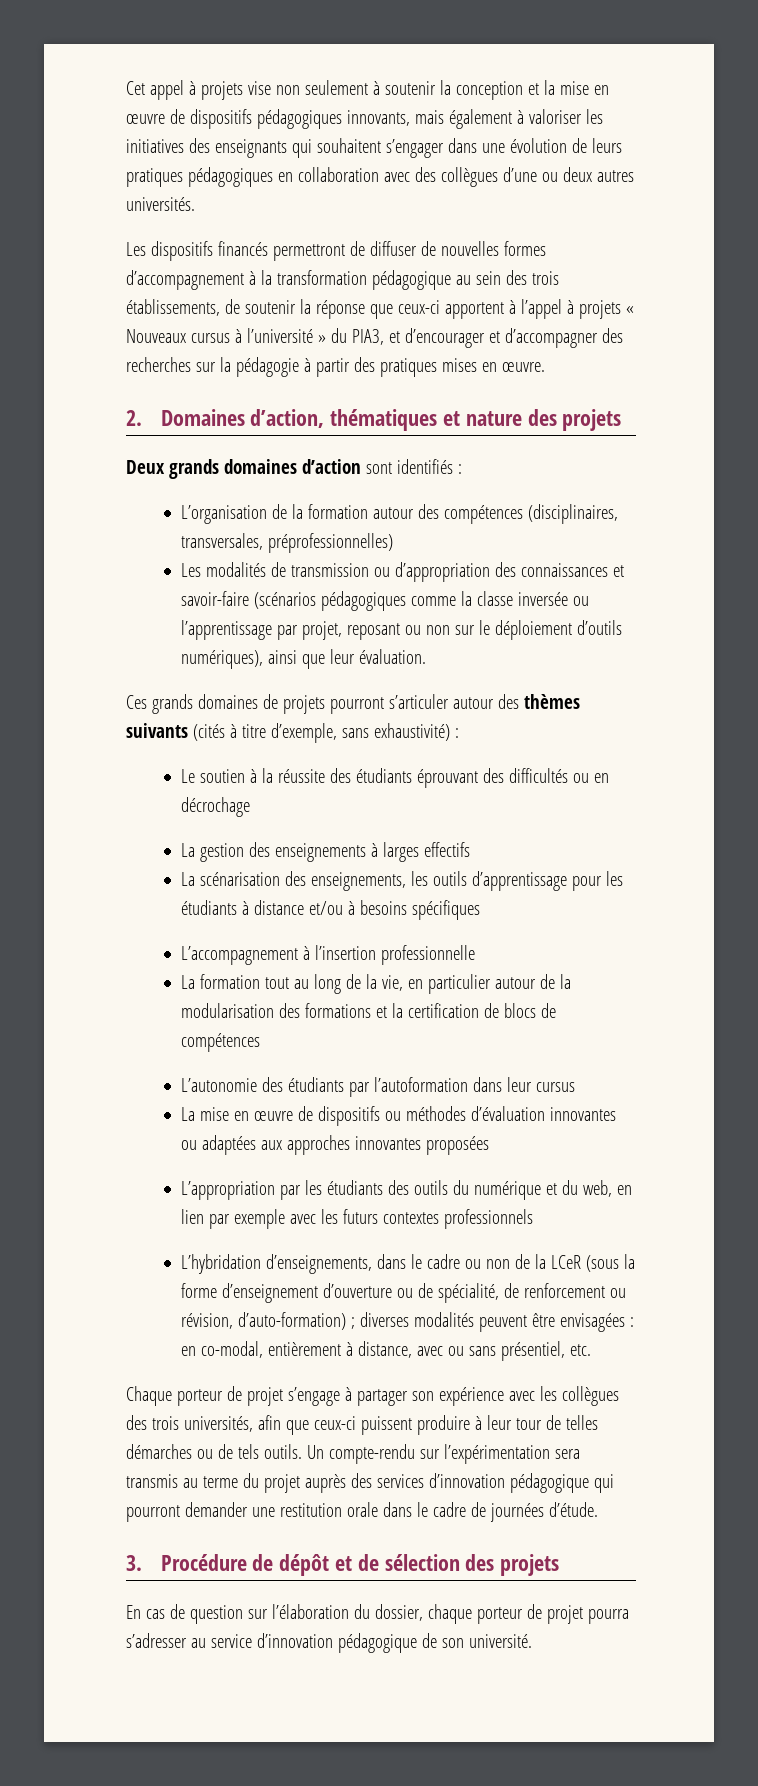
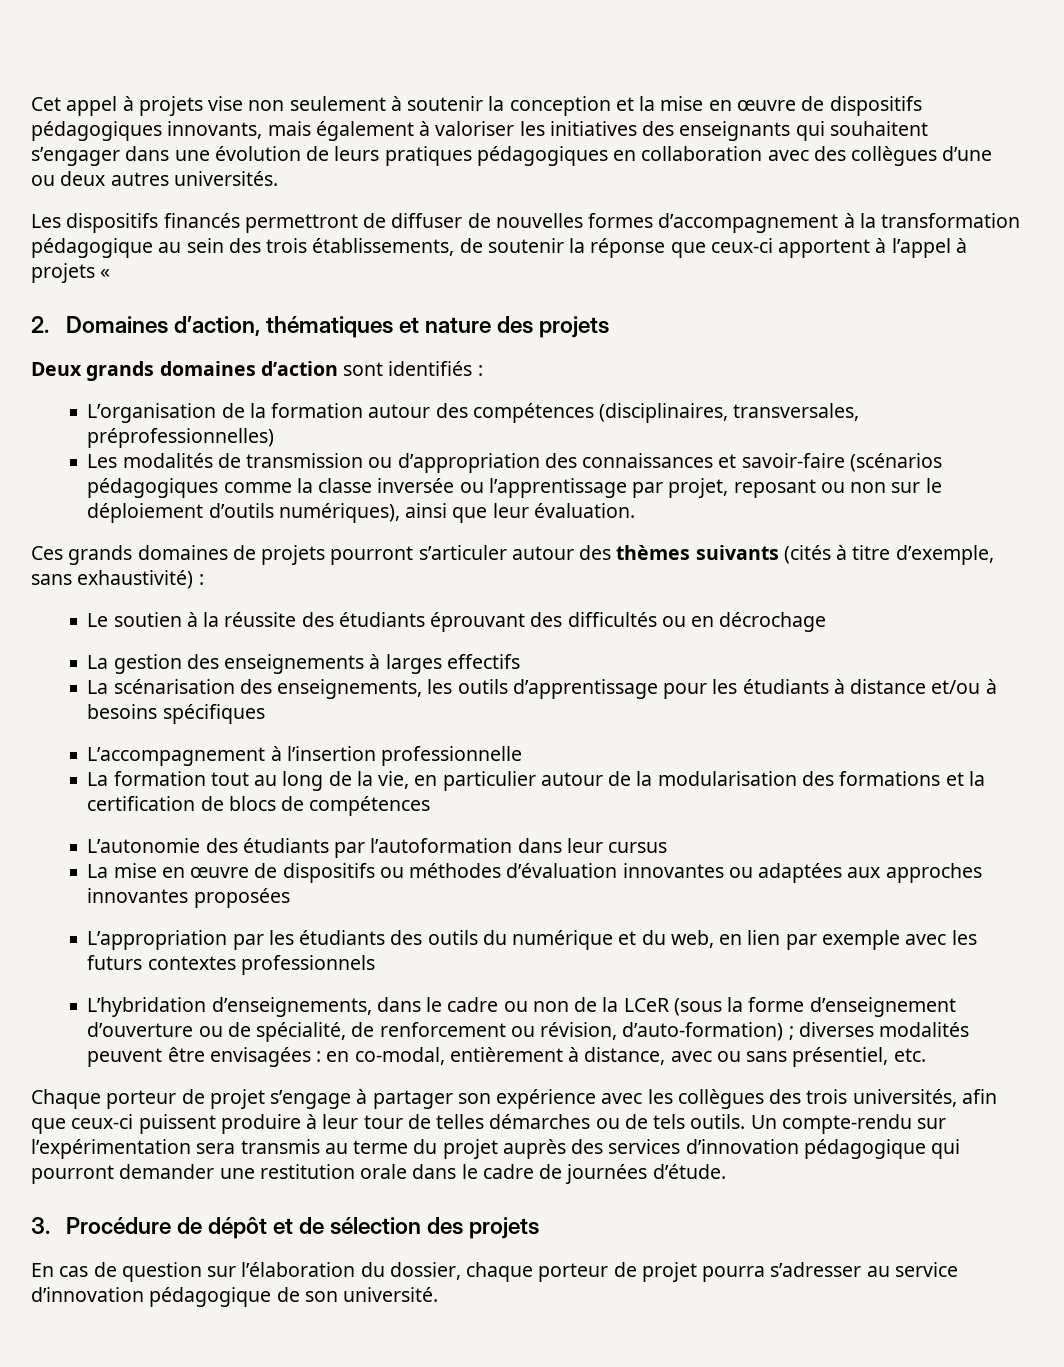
- Les dispositifs financés permettront de diffuser de nouvelles formes d’accompagnement à la transformation pédagogique au sein des trois établissements, de soutenir la réponse que ceux-ci apportent à l’appel à projets « Nouveaux cursus à l’université » du PIA3, et d’encourager et d’accompagner des recherches sur la pédagogie à partir des pratiques mises en œuvre.
+ Les dispositifs financés permettront de diffuser de nouvelles formes d’accompagnement à la transformation pédagogique au sein des trois établissements, de soutenir la réponse que ceux-ci apportent à l’appel à projets «

